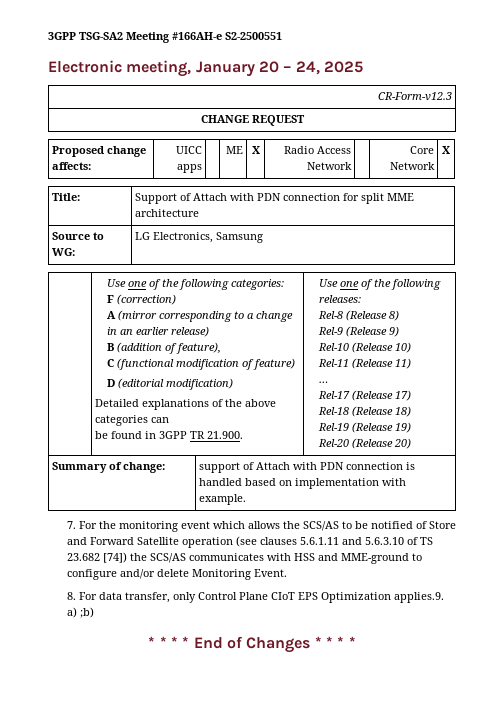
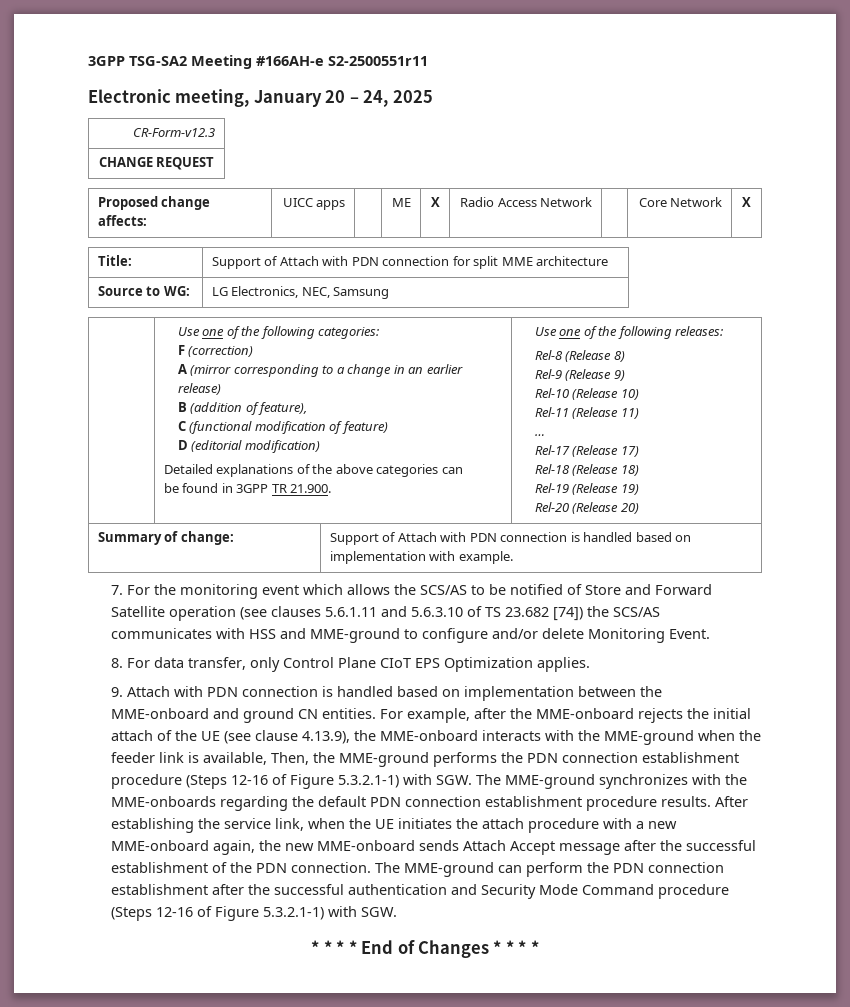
- 3GPP TSG-SA2 Meeting #166AH-e S2-2500551
+ 3GPP TSG-SA2 Meeting #166AH-e S2-2500551r11
- Source to WG: | LG Electronics, Samsung
+ Source to WG: | LG Electronics, NEC, Samsung
- Summary of change: | support of Attach with PDN connection is handled based on implementation with example.
+ Summary of change: | Support of Attach with PDN connection is handled based on implementation with example.
- 8. For data transfer, only Control Plane CIoT EPS Optimization applies.9. a) ;b)
+ 8. For data transfer, only Control Plane CIoT EPS Optimization applies.
+ 9. Attach with PDN connection is handled based on implementation between the MME-onboard and ground CN entities. For example, after the MME-onboard rejects the initial attach of the UE (see clause 4.13.9), the MME-onboard interacts with the MME-ground when the feeder link is available, Then, the MME-ground performs the PDN connection establishment procedure (Steps 12-16 of Figure 5.3.2.1-1) with SGW. The MME-ground synchronizes with the MME-onboards regarding the default PDN connection establishment procedure results. After establishing the service link, when the UE initiates the attach procedure with a new MME-onboard again, the new MME-onboard sends Attach Accept message after the successful establishment of the PDN connection. The MME-ground can perform the PDN connection establishment after the successful authentication and Security Mode Command procedure (Steps 12-16 of Figure 5.3.2.1-1) with SGW.

